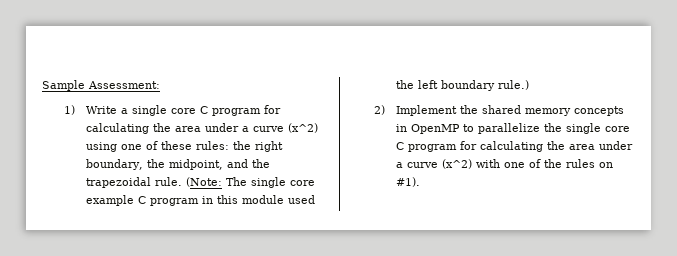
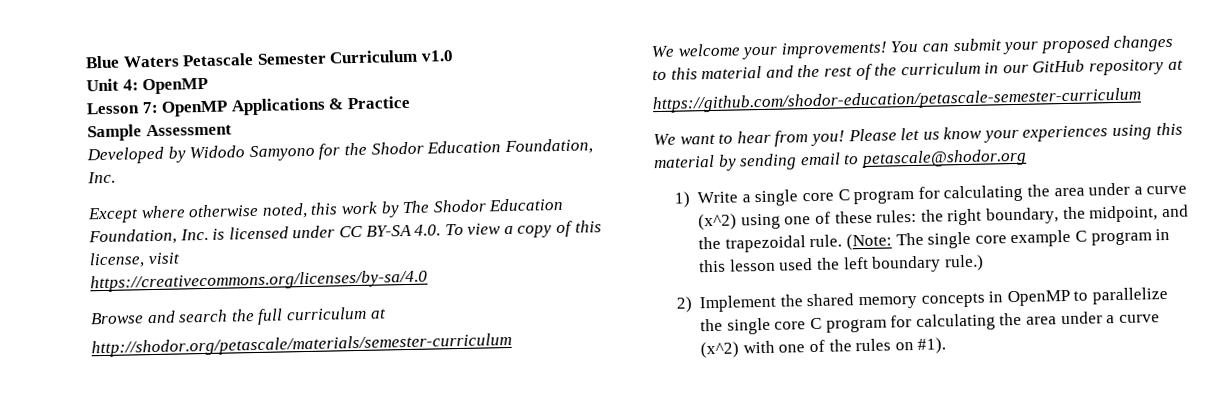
- Sample Assessment:
+ Blue Waters Petascale Semester Curriculum v1.0
+ Unit 4: OpenMP
+ Lesson 7: OpenMP Applications & Practice
+ Sample Assessment
+ Developed by Widodo Samyono for the Shodor Education Foundation, Inc.
+ Except where otherwise noted, this work by The Shodor Education Foundation, Inc. is licensed under CC BY-SA 4.0. To view a copy of this license, visit
+ https://creativecommons.org/licenses/by-sa/4.0
+ Browse and search the full curriculum at
+ http://shodor.org/petascale/materials/semester-curriculum
+ We welcome your improvements! You can submit your proposed changes to this material and the rest of the curriculum in our GitHub repository at
+ https://github.com/shodor-education/petascale-semester-curriculum
+ We want to hear from you! Please let us know your experiences using this material by sending email to petascale@shodor.org
- (Note: The single core example C program in this module used the left boundary rule.)
+ (Note: The single core example C program in this lesson used the left boundary rule.)

